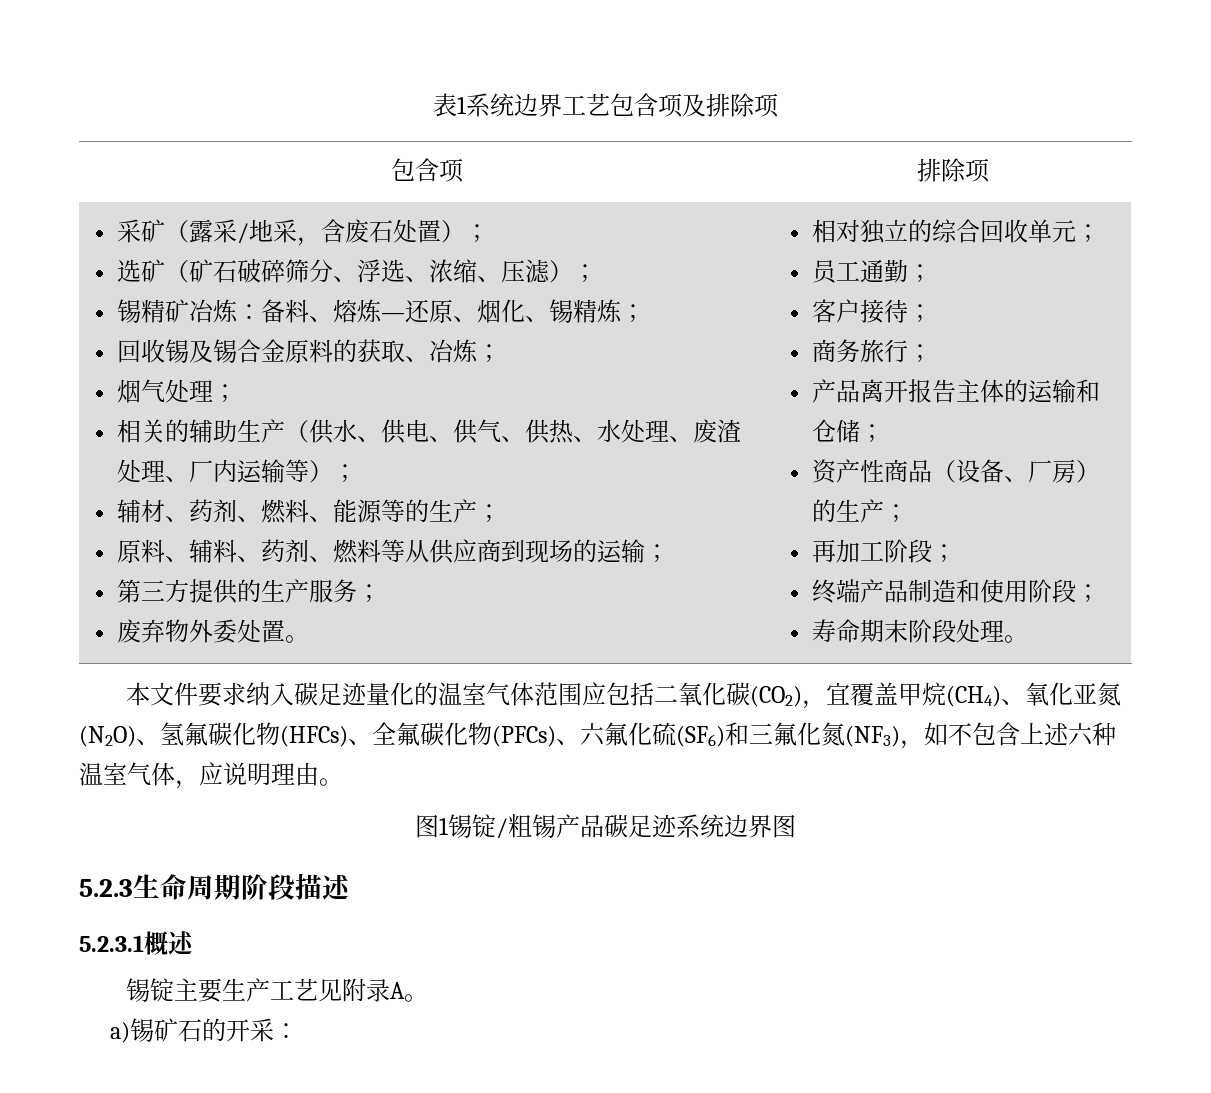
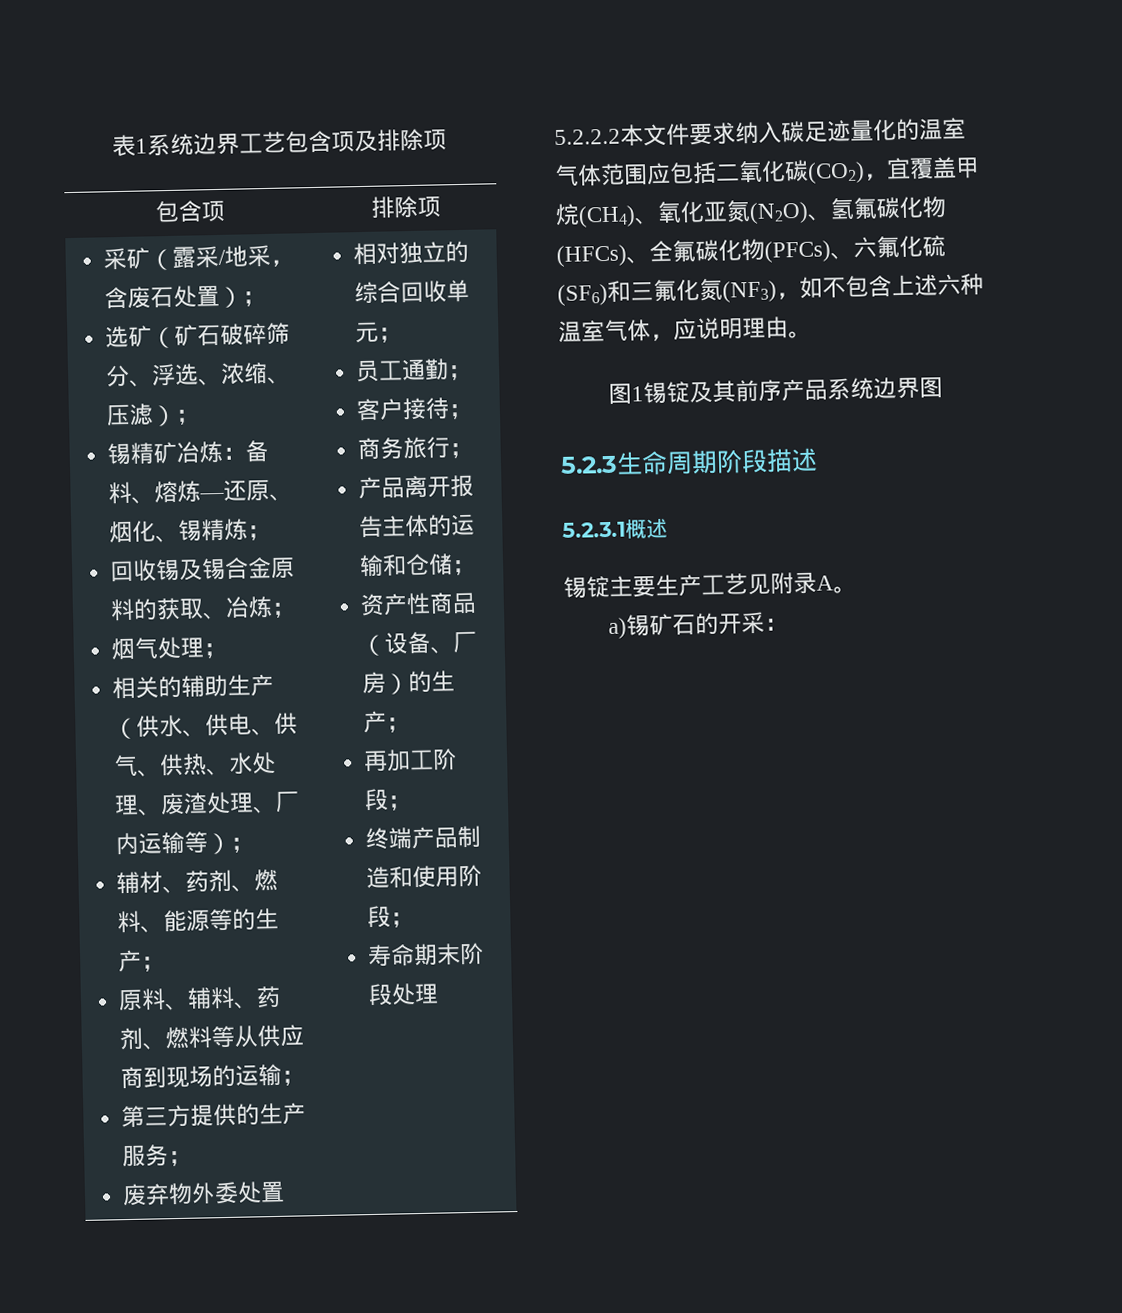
- 废弃物外委处置。
+ 废弃物外委处置
- 寿命期末阶段处理。
- 本文件要求纳入碳足迹量化的温室气体范围应包括二氧化碳(CO2)，宜覆盖甲烷(CH4)、氧化亚氮(N2O)、氢氟碳化物(HFCs)、全氟碳化物(PFCs)、六氟化硫(SF6)和三氟化氮(NF3)，如不包含上述六种温室气体，应说明理由。
+ 寿命期末阶段处理
+ 5.2.2.2本文件要求纳入碳足迹量化的温室气体范围应包括二氧化碳(CO2)，宜覆盖甲烷(CH4)、氧化亚氮(N2O)、氢氟碳化物(HFCs)、全氟碳化物(PFCs)、六氟化硫(SF6)和三氟化氮(NF3)，如不包含上述六种温室气体，应说明理由。
- 图1锡锭/粗锡产品碳足迹系统边界图
+ 图1锡锭及其前序产品系统边界图

